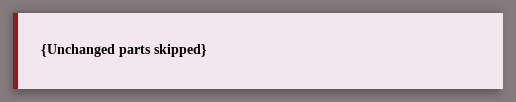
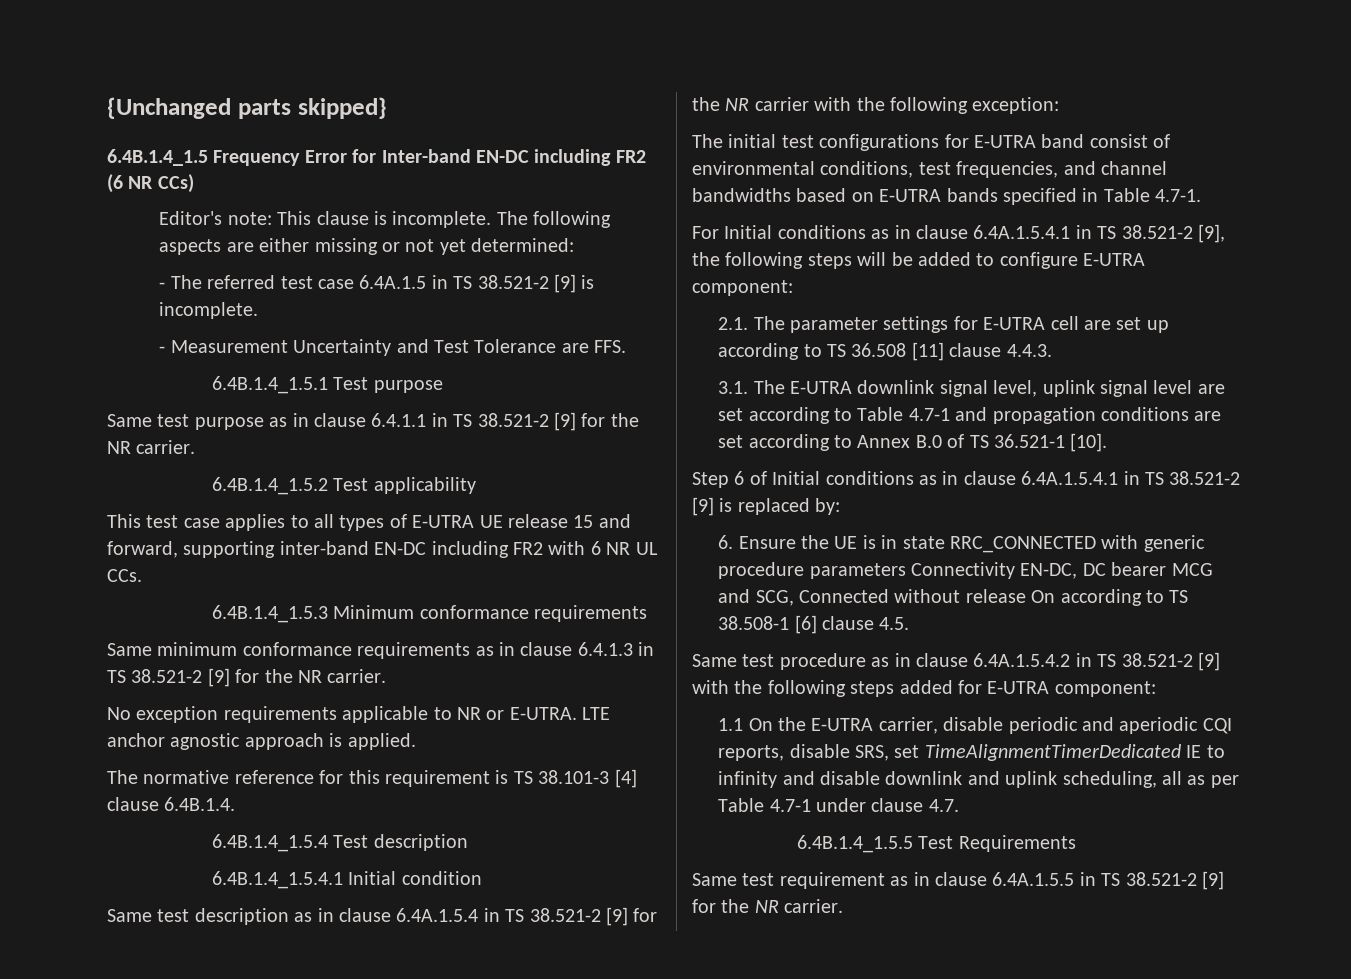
+ 6.4B.1.4_1.5 Frequency Error for Inter-band EN-DC including FR2 (6 NR CCs)
+ Editor's note: This clause is incomplete. The following aspects are either missing or not yet determined:
+ - The referred test case 6.4A.1.5 in TS 38.521-2 [9] is incomplete.
+ - Measurement Uncertainty and Test Tolerance are FFS.
+ 6.4B.1.4_1.5.1 Test purpose
+ Same test purpose as in clause 6.4.1.1 in TS 38.521-2 [9] for the NR carrier.
+ 6.4B.1.4_1.5.2 Test applicability
+ This test case applies to all types of E-UTRA UE release 15 and forward, supporting inter-band EN-DC including FR2 with 6 NR UL CCs.
+ 6.4B.1.4_1.5.3 Minimum conformance requirements
+ Same minimum conformance requirements as in clause 6.4.1.3 in TS 38.521-2 [9] for the NR carrier.
+ No exception requirements applicable to NR or E-UTRA. LTE anchor agnostic approach is applied.
+ The normative reference for this requirement is TS 38.101-3 [4] clause 6.4B.1.4.
+ 6.4B.1.4_1.5.4 Test description
+ 6.4B.1.4_1.5.4.1 Initial condition
+ Same test description as in clause 6.4A.1.5.4 in TS 38.521-2 [9] for the NR carrier with the following exception:
+ The initial test configurations for E-UTRA band consist of environmental conditions, test frequencies, and channel bandwidths based on E-UTRA bands specified in Table 4.7-1.
+ For Initial conditions as in clause 6.4A.1.5.4.1 in TS 38.521-2 [9], the following steps will be added to configure E-UTRA component:
+ 2.1. The parameter settings for E-UTRA cell are set up according to TS 36.508 [11] clause 4.4.3.
+ 3.1. The E-UTRA downlink signal level, uplink signal level are set according to Table 4.7-1 and propagation conditions are set according to Annex B.0 of TS 36.521-1 [10].
+ Step 6 of Initial conditions as in clause 6.4A.1.5.4.1 in TS 38.521-2 [9] is replaced by:
+ 6. Ensure the UE is in state RRC_CONNECTED with generic procedure parameters Connectivity EN-DC, DC bearer MCG and SCG, Connected without release On according to TS 38.508-1 [6] clause 4.5.
+ Same test procedure as in clause 6.4A.1.5.4.2 in TS 38.521-2 [9] with the following steps added for E-UTRA component:
+ 1.1 On the E-UTRA carrier, disable periodic and aperiodic CQI reports, disable SRS, set TimeAlignmentTimerDedicated IE to infinity and disable downlink and uplink scheduling, all as per Table 4.7-1 under clause 4.7.
+ 6.4B.1.4_1.5.5 Test Requirements
+ Same test requirement as in clause 6.4A.1.5.5 in TS 38.521-2 [9] for the NR carrier.

